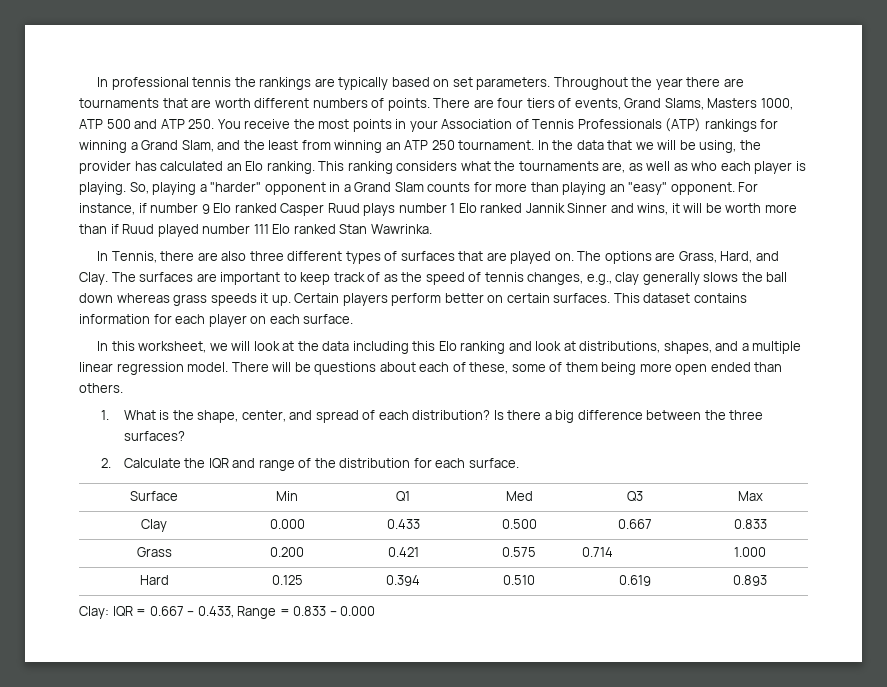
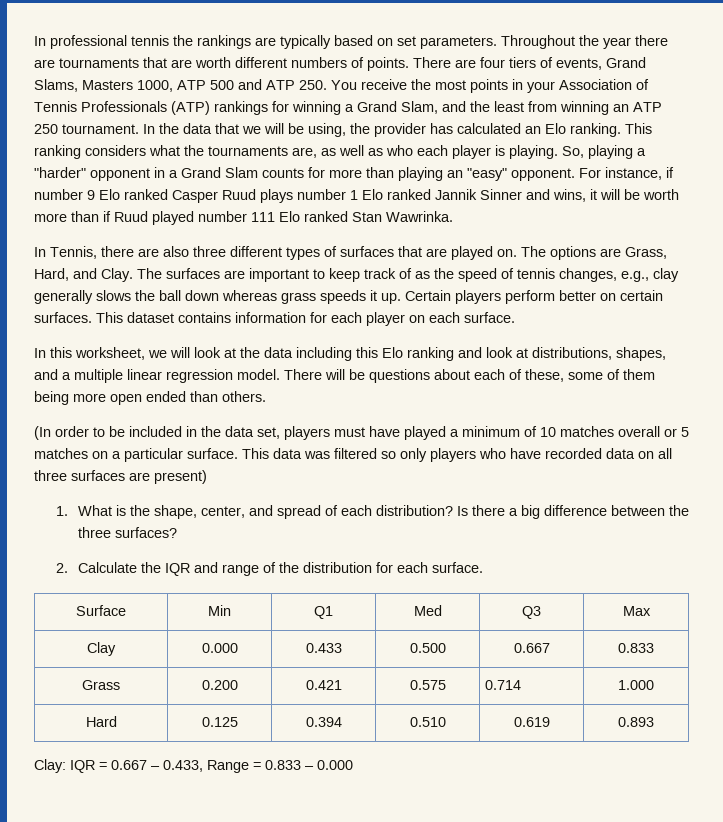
+ (In order to be included in the data set, players must have played a minimum of 10 matches overall or 5 matches on a particular surface. This data was filtered so only players who have recorded data on all three surfaces are present)

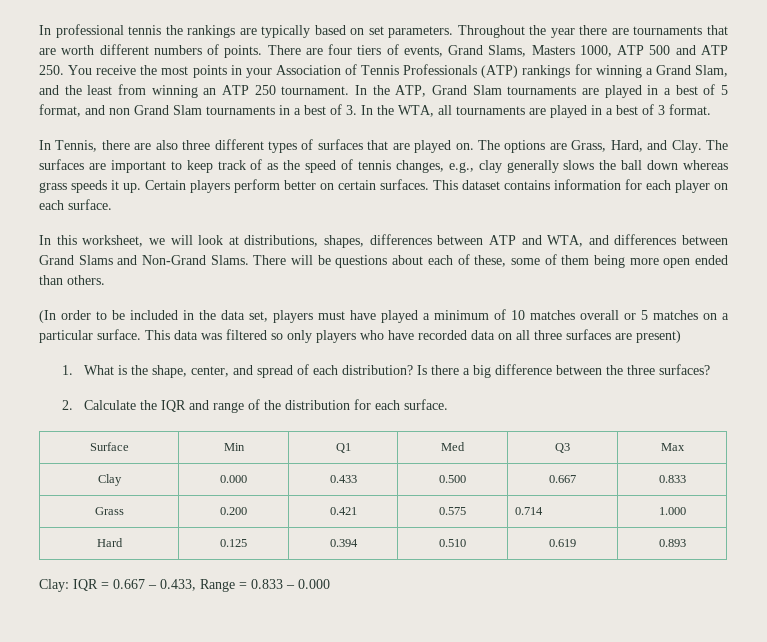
- In the data that we will be using, the provider has calculated an Elo ranking. This ranking considers what the tournaments are, as well as who each player is playing. So, playing a "harder" opponent in a Grand Slam counts for more than playing an "easy" opponent. For instance, if number 9 Elo ranked Casper Ruud plays number 1 Elo ranked Jannik Sinner and wins, it will be worth more than if Ruud played number 111 Elo ranked Stan Wawrinka.
+ In the ATP, Grand Slam tournaments are played in a best of 5 format, and non Grand Slam tournaments in a best of 3. In the WTA, all tournaments are played in a best of 3 format.
- In this worksheet, we will look at the data including this Elo ranking and look at distributions, shapes, and a multiple linear regression model.
+ In this worksheet, we will look at distributions, shapes, differences between ATP and WTA, and differences between Grand Slams and Non-Grand Slams.

